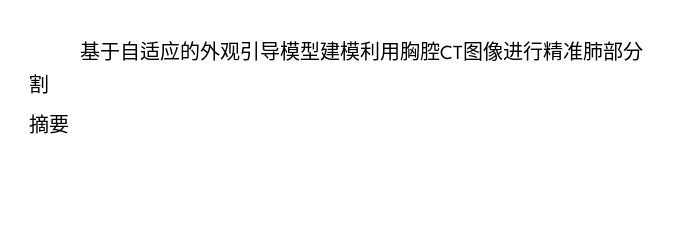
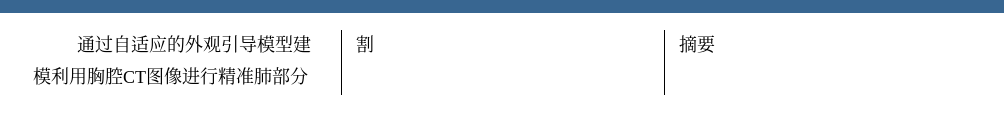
- 基于自适应的外观引导模型建模利用胸腔CT图像进行精准肺部分割
+ 通过自适应的外观引导模型建模利用胸腔CT图像进行精准肺部分割

